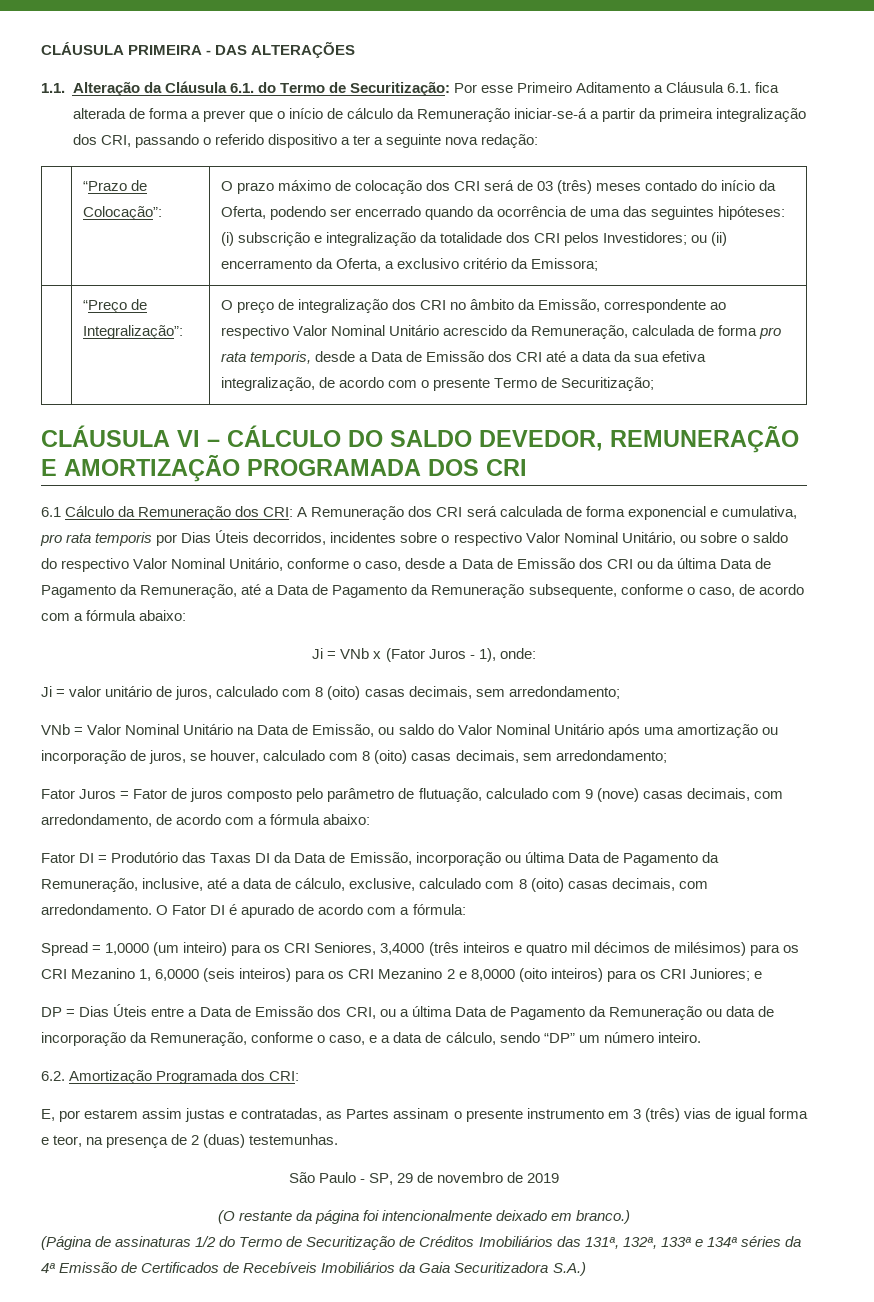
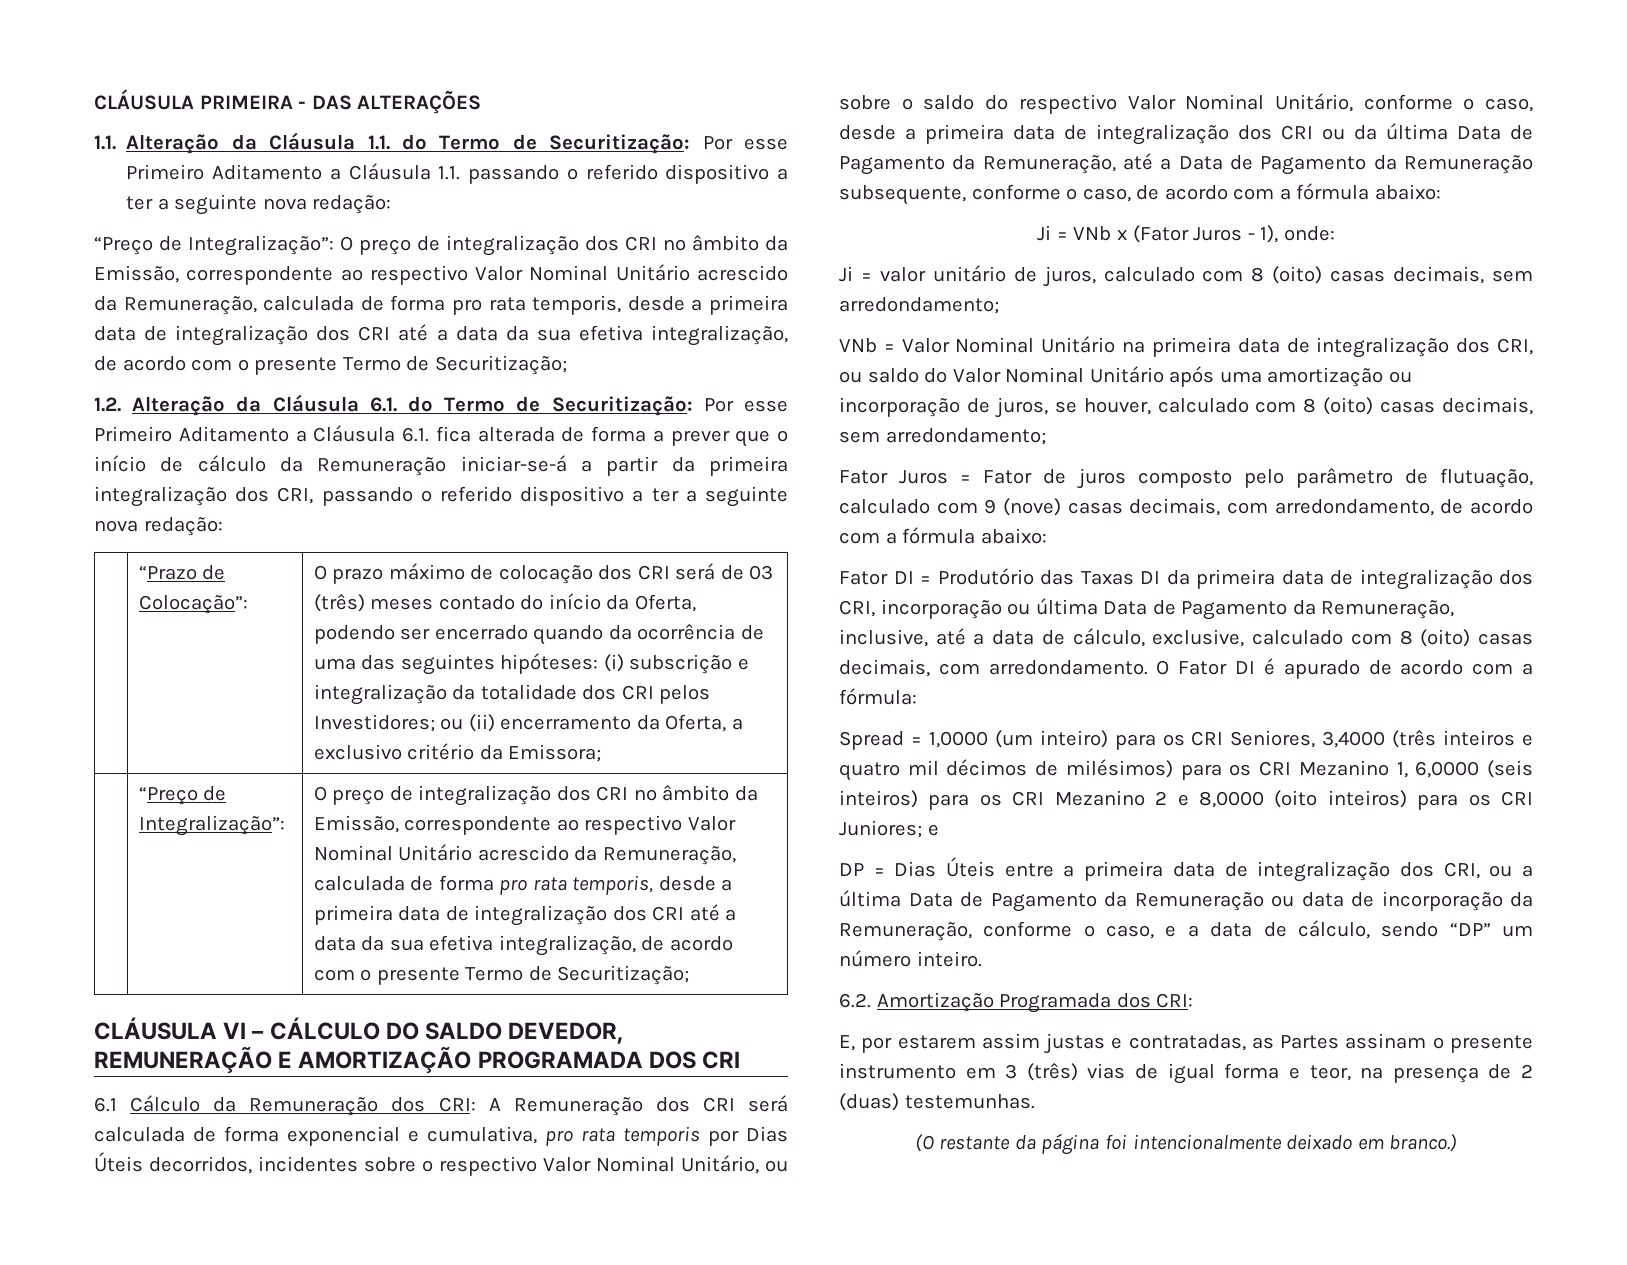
- 1.1. Alteração da Cláusula 6.1. do Termo de Securitização: Por esse Primeiro Aditamento a Cláusula 6.1. fica alterada de forma a prever que o início de cálculo da Remuneração iniciar-se-á a partir da primeira integralização dos CRI, passando o referido dispositivo a ter a seguinte nova redação:
+ 1.1. Alteração da Cláusula 1.1. do Termo de Securitização: Por esse Primeiro Aditamento a Cláusula 1.1. passando o referido dispositivo a ter a seguinte nova redação:
+ “Preço de Integralização”: O preço de integralização dos CRI no âmbito da Emissão, correspondente ao respectivo Valor Nominal Unitário acrescido da Remuneração, calculada de forma pro rata temporis, desde a primeira data de integralização dos CRI até a data da sua efetiva integralização, de acordo com o presente Termo de Securitização;
+ 1.2. Alteração da Cláusula 6.1. do Termo de Securitização: Por esse Primeiro Aditamento a Cláusula 6.1. fica alterada de forma a prever que o início de cálculo da Remuneração iniciar-se-á a partir da primeira integralização dos CRI, passando o referido dispositivo a ter a seguinte nova redação:
- “Preço de Integralização”: | O preço de integralização dos CRI no âmbito da Emissão, correspondente ao respectivo Valor Nominal Unitário acrescido da Remuneração, calculada de forma pro rata temporis, desde a Data de Emissão dos CRI até a data da sua efetiva integralização, de acordo com o presente Termo de Securitização;
+ “Preço de Integralização”: | O preço de integralização dos CRI no âmbito da Emissão, correspondente ao respectivo Valor Nominal Unitário acrescido da Remuneração, calculada de forma pro rata temporis, desde a primeira data de integralização dos CRI até a data da sua efetiva integralização, de acordo com o presente Termo de Securitização;
- A Remuneração dos CRI será calculada de forma exponencial e cumulativa, pro rata temporis por Dias Úteis decorridos, incidentes sobre o respectivo Valor Nominal Unitário, ou sobre o saldo do respectivo Valor Nominal Unitário, conforme o caso, desde a Data de Emissão dos CRI ou da última Data de Pagamento da Remuneração, até a Data de Pagamento da Remuneração subsequente, conforme o caso, de acordo com a fórmula abaixo:
+ A Remuneração dos CRI será calculada de forma exponencial e cumulativa, pro rata temporis por Dias Úteis decorridos, incidentes sobre o respectivo Valor Nominal Unitário, ou sobre o saldo do respectivo Valor Nominal Unitário, conforme o caso, desde a primeira data de integralização dos CRI ou da última Data de Pagamento da Remuneração, até a Data de Pagamento da Remuneração subsequente, conforme o caso, de acordo com a fórmula abaixo:
- VNb = Valor Nominal Unitário na Data de Emissão, ou saldo do Valor Nominal Unitário após uma amortização ou incorporação de juros, se houver, calculado com 8 (oito) casas decimais, sem arredondamento;
+ VNb = Valor Nominal Unitário na primeira data de integralização dos CRI, ou saldo do Valor Nominal Unitário após uma amortização ou incorporação de juros, se houver, calculado com 8 (oito) casas decimais, sem arredondamento;
- Fator DI = Produtório das Taxas DI da Data de Emissão, incorporação ou última Data de Pagamento da Remuneração, inclusive, até a data de cálculo, exclusive, calculado com 8 (oito) casas decimais, com arredondamento.
+ Fator DI = Produtório das Taxas DI da primeira data de integralização dos CRI, incorporação ou última Data de Pagamento da Remuneração, inclusive, até a data de cálculo, exclusive, calculado com 8 (oito) casas decimais, com arredondamento.
- DP = Dias Úteis entre a Data de Emissão dos CRI, ou a última Data de Pagamento da Remuneração ou data de incorporação da Remuneração, conforme o caso, e a data de cálculo, sendo “DP” um número inteiro.
+ DP = Dias Úteis entre a primeira data de integralização dos CRI, ou a última Data de Pagamento da Remuneração ou data de incorporação da Remuneração, conforme o caso, e a data de cálculo, sendo “DP” um número inteiro.
- São Paulo - SP, 29 de novembro de 2019
- (Página de assinaturas 1/2 do Termo de Securitização de Créditos Imobiliários das 131ª, 132ª, 133ª e 134ª séries da 4ª Emissão de Certificados de Recebíveis Imobiliários da Gaia Securitizadora S.A.)

